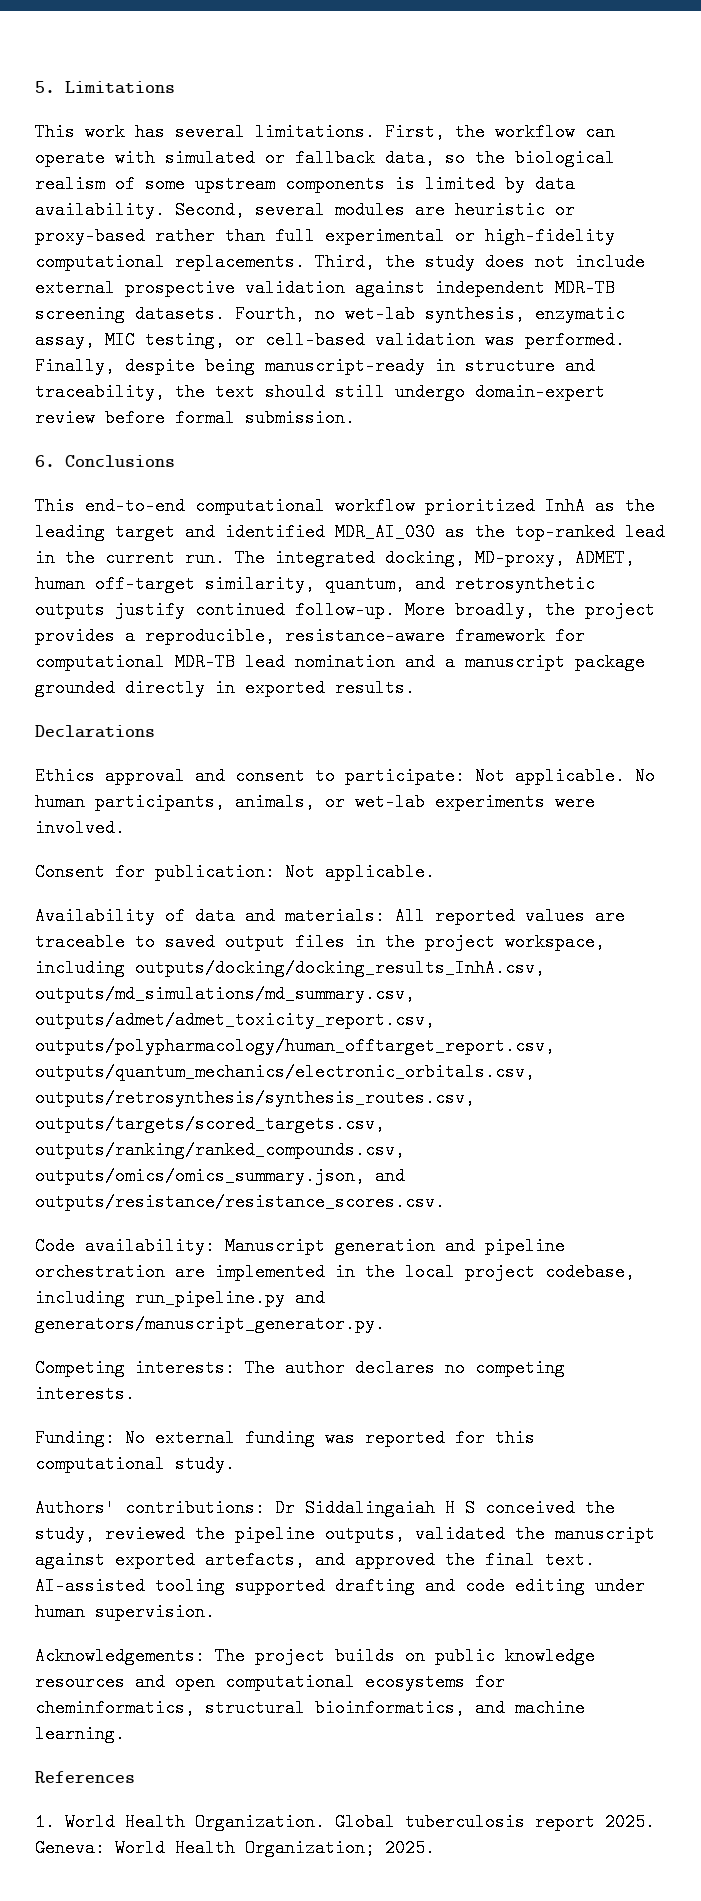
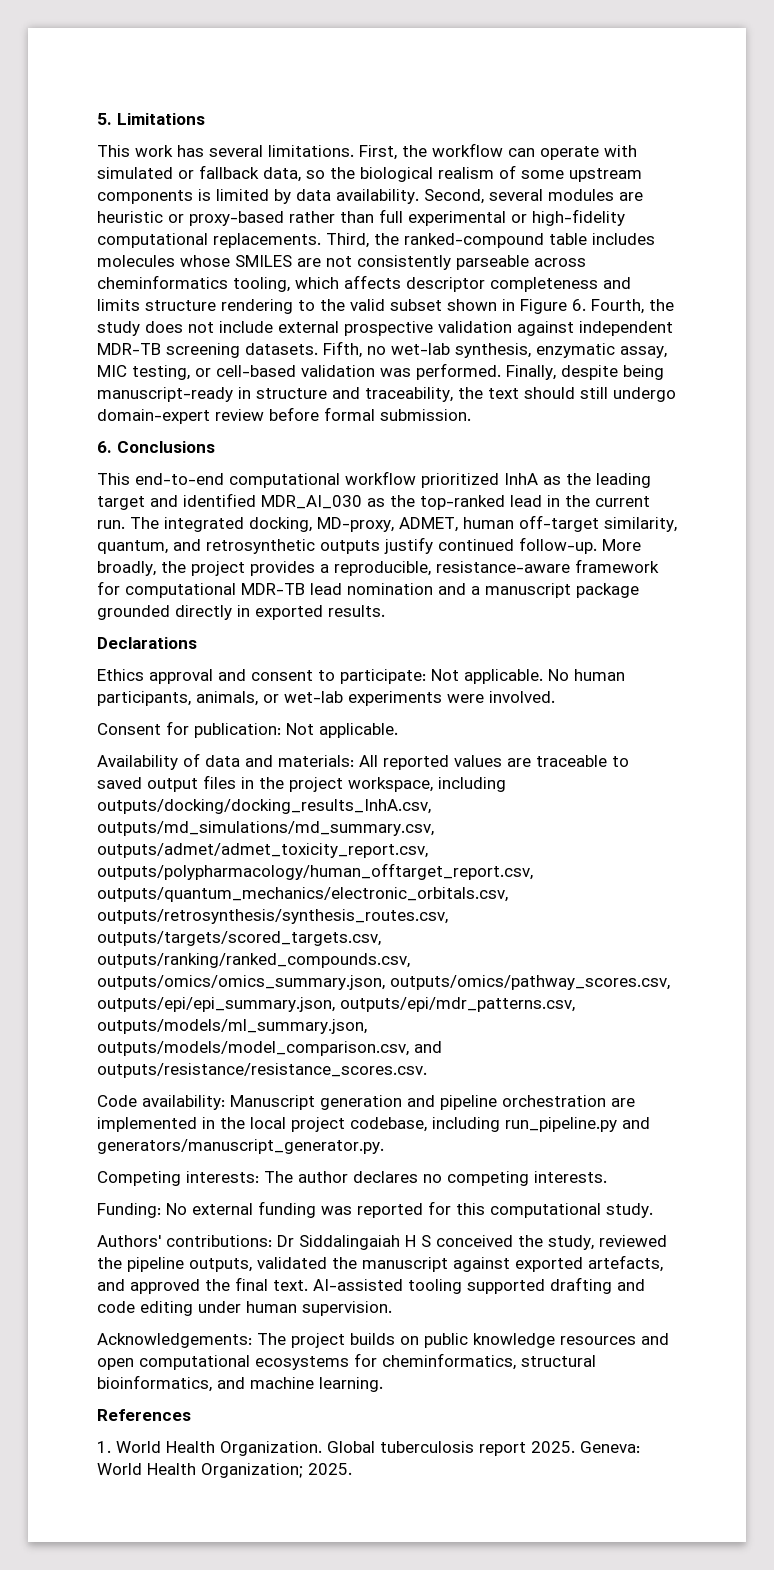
- Third, the study does not include external prospective validation against independent MDR-TB screening datasets.
+ Third, the ranked-compound table includes molecules whose SMILES are not consistently parseable across cheminformatics tooling, which affects descriptor completeness and limits structure rendering to the valid subset shown in Figure 6. Fourth, the study does not include external prospective validation against independent MDR-TB screening datasets.
- Fourth, no wet-lab synthesis, enzymatic assay, MIC testing, or cell-based validation was performed.
+ Fifth, no wet-lab synthesis, enzymatic assay, MIC testing, or cell-based validation was performed.
- Availability of data and materials: All reported values are traceable to saved output files in the project workspace, including outputs/docking/docking_results_InhA.csv, outputs/md_simulations/md_summary.csv, outputs/admet/admet_toxicity_report.csv, outputs/polypharmacology/human_offtarget_report.csv, outputs/quantum_mechanics/electronic_orbitals.csv, outputs/retrosynthesis/synthesis_routes.csv, outputs/targets/scored_targets.csv, outputs/ranking/ranked_compounds.csv, outputs/omics/omics_summary.json, and outputs/resistance/resistance_scores.csv.
+ Availability of data and materials: All reported values are traceable to saved output files in the project workspace, including outputs/docking/docking_results_InhA.csv, outputs/md_simulations/md_summary.csv, outputs/admet/admet_toxicity_report.csv, outputs/polypharmacology/human_offtarget_report.csv, outputs/quantum_mechanics/electronic_orbitals.csv, outputs/retrosynthesis/synthesis_routes.csv, outputs/targets/scored_targets.csv, outputs/ranking/ranked_compounds.csv, outputs/omics/omics_summary.json, outputs/omics/pathway_scores.csv, outputs/epi/epi_summary.json, outputs/epi/mdr_patterns.csv, outputs/models/ml_summary.json, outputs/models/model_comparison.csv, and outputs/resistance/resistance_scores.csv.

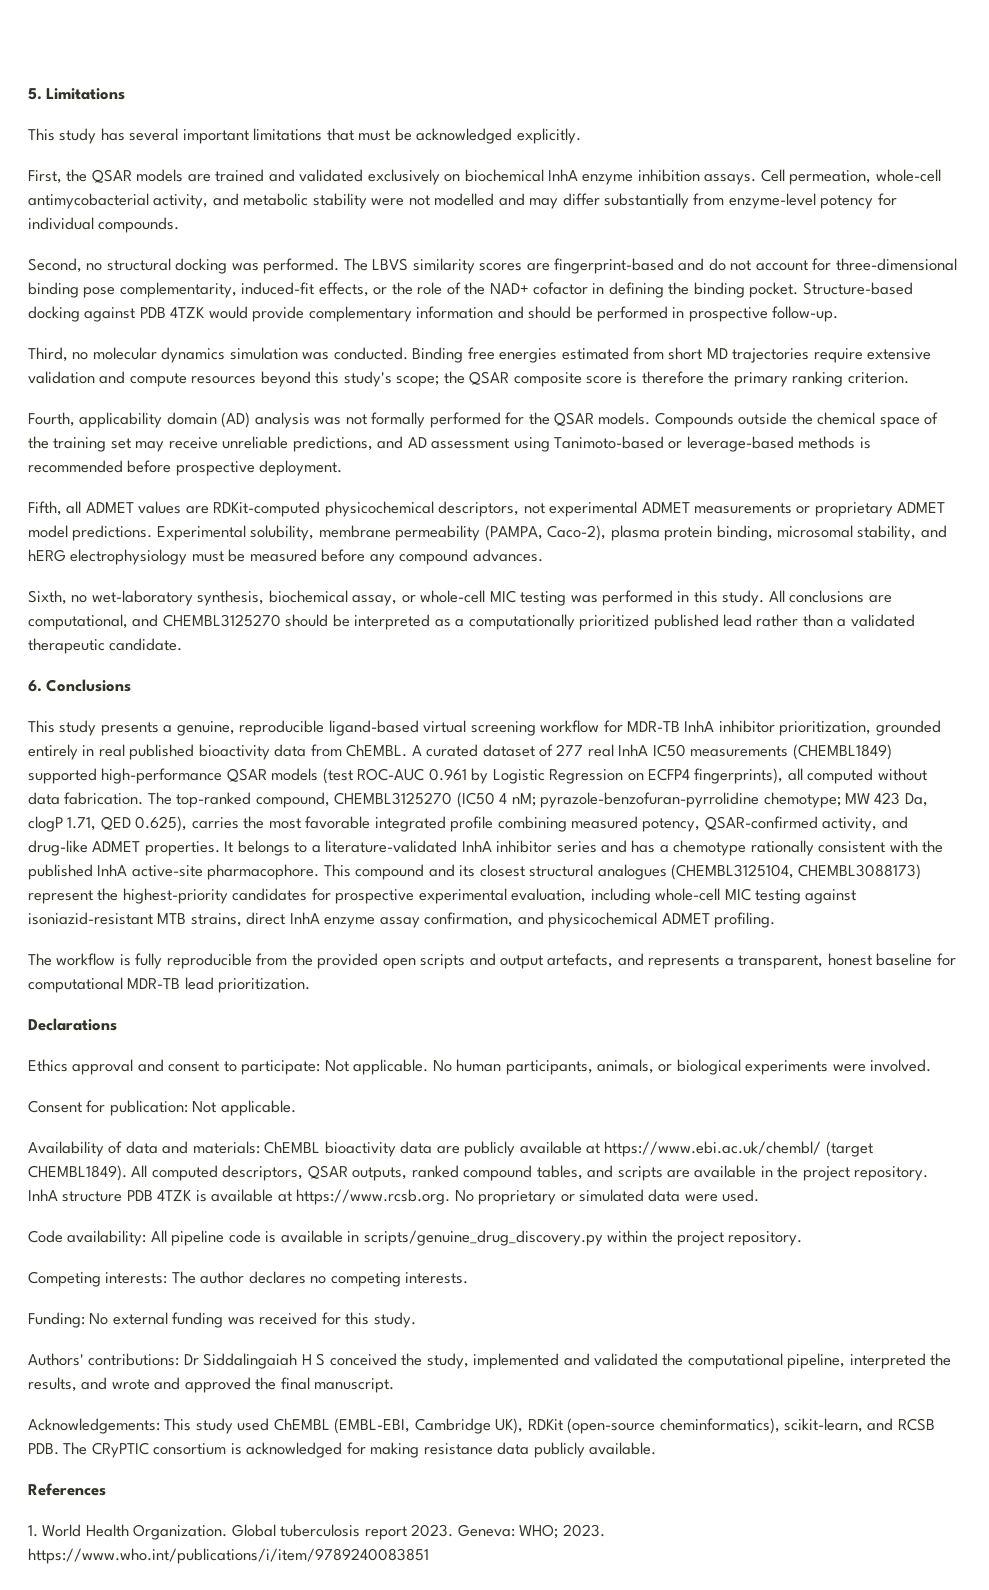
- This work has several limitations. First, the workflow can operate with simulated or fallback data, so the biological realism of some upstream components is limited by data availability. Second, several modules are heuristic or proxy-based rather than full experimental or high-fidelity computational replacements. Third, the ranked-compound table includes molecules whose SMILES are not consistently parseable across cheminformatics tooling, which affects descriptor completeness and limits structure rendering to the valid subset shown in Figure 6. Fourth, the study does not include external prospective validation against independent MDR-TB screening datasets. Fifth, no wet-lab synthesis, enzymatic assay, MIC testing, or cell-based validation was performed. Finally, despite being manuscript-ready in structure and traceability, the text should still undergo domain-expert review before formal submission.
+ This study has several important limitations that must be acknowledged explicitly.
+ First, the QSAR models are trained and validated exclusively on biochemical InhA enzyme inhibition assays. Cell permeation, whole-cell antimycobacterial activity, and metabolic stability were not modelled and may differ substantially from enzyme-level potency for individual compounds.
+ Second, no structural docking was performed. The LBVS similarity scores are fingerprint-based and do not account for three-dimensional binding pose complementarity, induced-fit effects, or the role of the NAD+ cofactor in defining the binding pocket. Structure-based docking against PDB 4TZK would provide complementary information and should be performed in prospective follow-up.
+ Third, no molecular dynamics simulation was conducted. Binding free energies estimated from short MD trajectories require extensive validation and compute resources beyond this study's scope; the QSAR composite score is therefore the primary ranking criterion.
+ Fourth, applicability domain (AD) analysis was not formally performed for the QSAR models. Compounds outside the chemical space of the training set may receive unreliable predictions, and AD assessment using Tanimoto-based or leverage-based methods is recommended before prospective deployment.
+ Fifth, all ADMET values are RDKit-computed physicochemical descriptors, not experimental ADMET measurements or proprietary ADMET model predictions. Experimental solubility, membrane permeability (PAMPA, Caco-2), plasma protein binding, microsomal stability, and hERG electrophysiology must be measured before any compound advances.
+ Sixth, no wet-laboratory synthesis, biochemical assay, or whole-cell MIC testing was performed in this study. All conclusions are computational, and CHEMBL3125270 should be interpreted as a computationally prioritized published lead rather than a validated therapeutic candidate.
  6. Conclusions
- This end-to-end computational workflow prioritized InhA as the leading target and identified MDR_AI_030 as the top-ranked lead in the current run. The integrated docking, MD-proxy, ADMET, human off-target similarity, quantum, and retrosynthetic outputs justify continued follow-up. More broadly, the project provides a reproducible, resistance-aware framework for computational MDR-TB lead nomination and a manuscript package grounded directly in exported results.
+ This study presents a genuine, reproducible ligand-based virtual screening workflow for MDR-TB InhA inhibitor prioritization, grounded entirely in real published bioactivity data from ChEMBL. A curated dataset of 277 real InhA IC50 measurements (CHEMBL1849) supported high-performance QSAR models (test ROC-AUC 0.961 by Logistic Regression on ECFP4 fingerprints), all computed without data fabrication. The top-ranked compound, CHEMBL3125270 (IC50 4 nM; pyrazole-benzofuran-pyrrolidine chemotype; MW 423 Da, clogP 1.71, QED 0.625), carries the most favorable integrated profile combining measured potency, QSAR-confirmed activity, and drug-like ADMET properties. It belongs to a literature-validated InhA inhibitor series and has a chemotype rationally consistent with the published InhA active-site pharmacophore. This compound and its closest structural analogues (CHEMBL3125104, CHEMBL3088173) represent the highest-priority candidates for prospective experimental evaluation, including whole-cell MIC testing against isoniazid-resistant MTB strains, direct InhA enzyme assay confirmation, and physicochemical ADMET profiling.
+ The workflow is fully reproducible from the provided open scripts and output artefacts, and represents a transparent, honest baseline for computational MDR-TB lead prioritization.
- No human participants, animals, or wet-lab experiments were involved.
+ No human participants, animals, or biological experiments were involved.
- Availability of data and materials: All reported values are traceable to saved output files in the project workspace, including outputs/docking/docking_results_InhA.csv, outputs/md_simulations/md_summary.csv, outputs/admet/admet_toxicity_report.csv, outputs/polypharmacology/human_offtarget_report.csv, outputs/quantum_mechanics/electronic_orbitals.csv, outputs/retrosynthesis/synthesis_routes.csv, outputs/targets/scored_targets.csv, outputs/ranking/ranked_compounds.csv, outputs/omics/omics_summary.json, outputs/omics/pathway_scores.csv, outputs/epi/epi_summary.json, outputs/epi/mdr_patterns.csv, outputs/models/ml_summary.json, outputs/models/model_comparison.csv, and outputs/resistance/resistance_scores.csv.
- Code availability: Manuscript generation and pipeline orchestration are implemented in the local project codebase, including run_pipeline.py and generators/manuscript_generator.py.
+ Availability of data and materials: ChEMBL bioactivity data are publicly available at https://www.ebi.ac.uk/chembl/ (target CHEMBL1849). All computed descriptors, QSAR outputs, ranked compound tables, and scripts are available in the project repository. InhA structure PDB 4TZK is available at https://www.rcsb.org. No proprietary or simulated data were used.
+ Code availability: All pipeline code is available in scripts/genuine_drug_discovery.py within the project repository.
- Funding: No external funding was reported for this computational study.
+ Funding: No external funding was received for this study.
- Authors' contributions: Dr Siddalingaiah H S conceived the study, reviewed the pipeline outputs, validated the manuscript against exported artefacts, and approved the final text. AI-assisted tooling supported drafting and code editing under human supervision.
- Acknowledgements: The project builds on public knowledge resources and open computational ecosystems for cheminformatics, structural bioinformatics, and machine learning.
+ Authors' contributions: Dr Siddalingaiah H S conceived the study, implemented and validated the computational pipeline, interpreted the results, and wrote and approved the final manuscript.
+ Acknowledgements: This study used ChEMBL (EMBL-EBI, Cambridge UK), RDKit (open-source cheminformatics), scikit-learn, and RCSB PDB. The CRyPTIC consortium is acknowledged for making resistance data publicly available.
- Global tuberculosis report 2025. Geneva: World Health Organization; 2025.
+ Global tuberculosis report 2023. Geneva: WHO; 2023. https://www.who.int/publications/i/item/9789240083851

